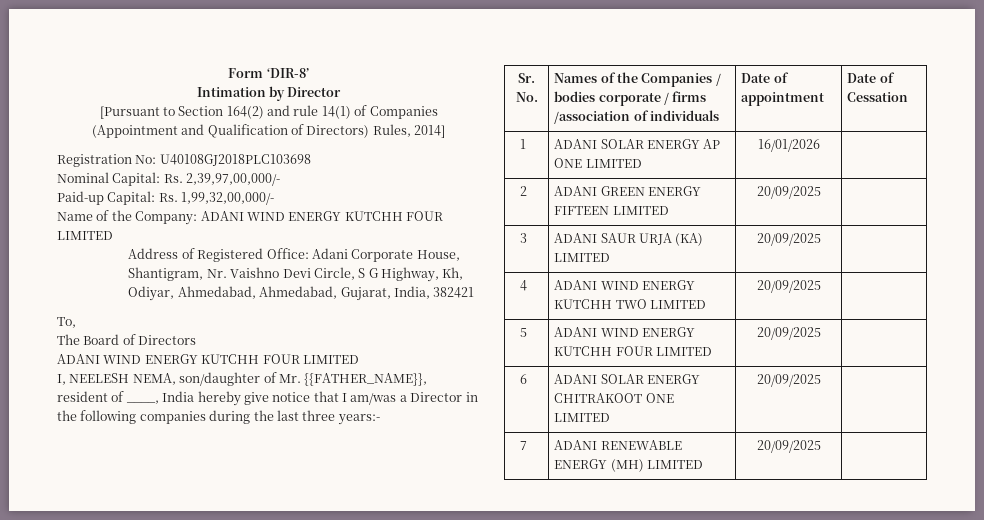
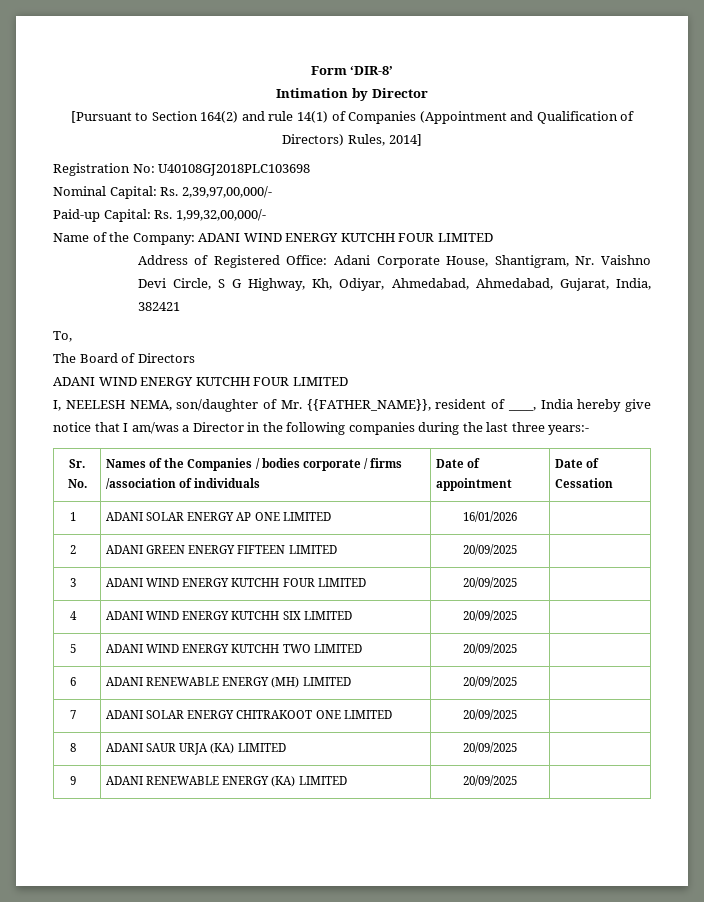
- 3 | ADANI SAUR URJA (KA) LIMITED | 20/09/2025 |
+ 3 | ADANI WIND ENERGY KUTCHH FOUR LIMITED | 20/09/2025 |
- 4 | ADANI WIND ENERGY KUTCHH TWO LIMITED | 20/09/2025 |
+ 4 | ADANI WIND ENERGY KUTCHH SIX LIMITED | 20/09/2025 |
- 5 | ADANI WIND ENERGY KUTCHH FOUR LIMITED | 20/09/2025 |
+ 5 | ADANI WIND ENERGY KUTCHH TWO LIMITED | 20/09/2025 |
- 6 | ADANI SOLAR ENERGY CHITRAKOOT ONE LIMITED | 20/09/2025 |
+ 6 | ADANI RENEWABLE ENERGY (MH) LIMITED | 20/09/2025 |
+ 7 | ADANI SOLAR ENERGY CHITRAKOOT ONE LIMITED | 20/09/2025 |
- 7 | ADANI RENEWABLE ENERGY (MH) LIMITED | 20/09/2025 |
+ 8 | ADANI SAUR URJA (KA) LIMITED | 20/09/2025 |
+ 9 | ADANI RENEWABLE ENERGY (KA) LIMITED | 20/09/2025 |

